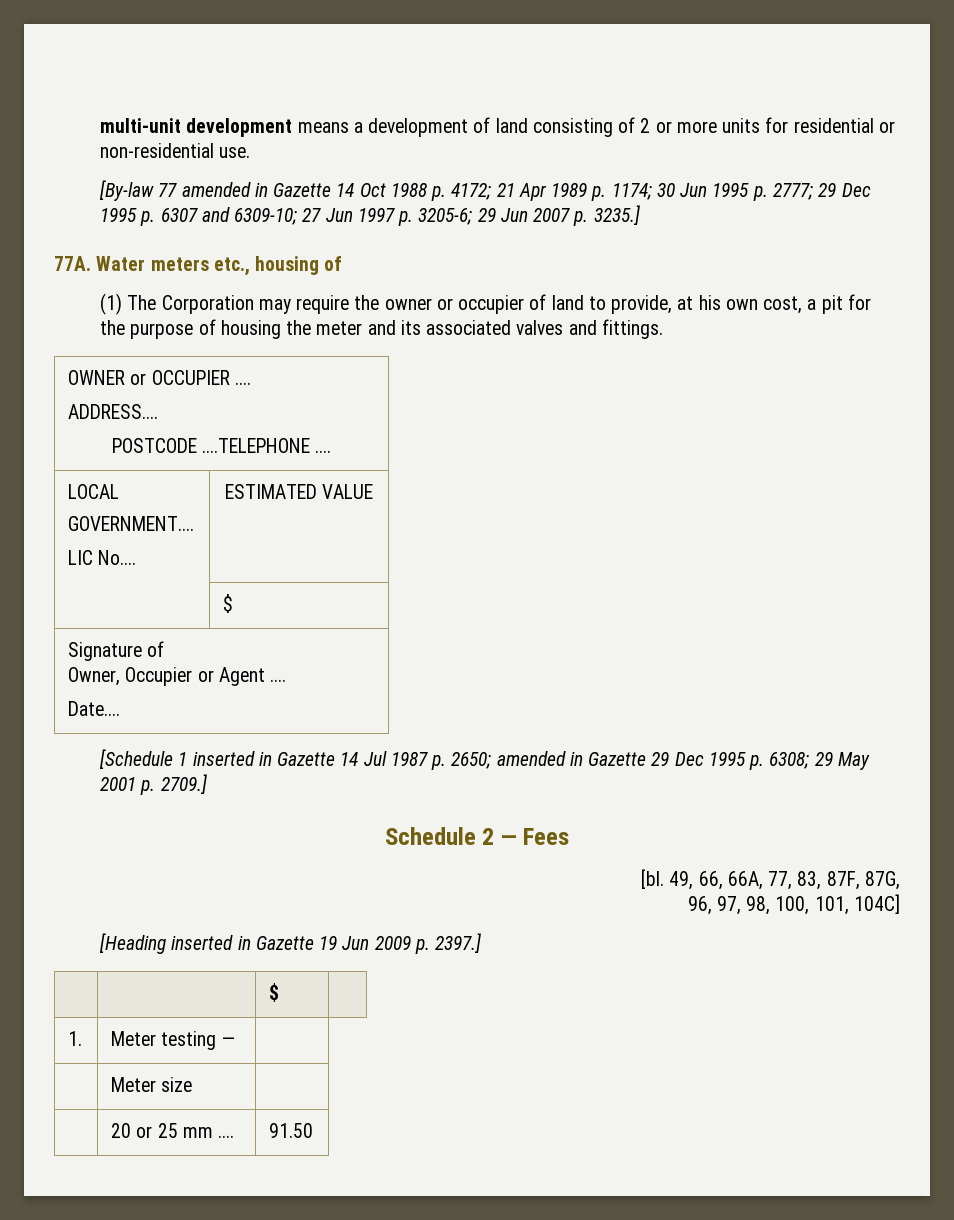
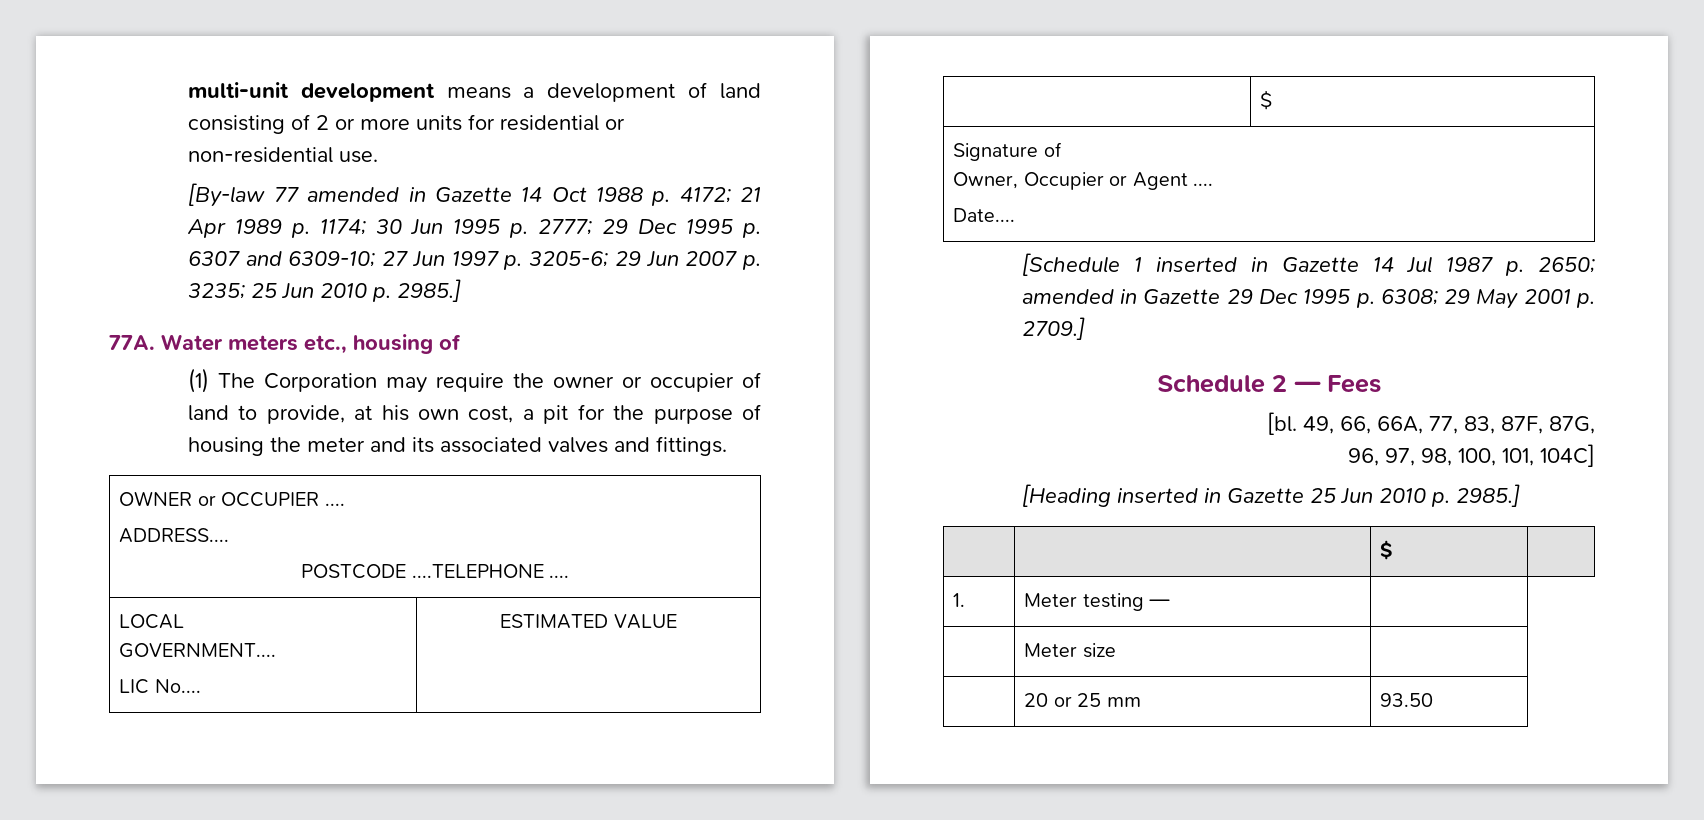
- [By-law 77 amended in Gazette 14 Oct 1988 p. 4172; 21 Apr 1989 p. 1174; 30 Jun 1995 p. 2777; 29 Dec 1995 p. 6307 and 6309-10; 27 Jun 1997 p. 3205-6; 29 Jun 2007 p. 3235.]
+ [By-law 77 amended in Gazette 14 Oct 1988 p. 4172; 21 Apr 1989 p. 1174; 30 Jun 1995 p. 2777; 29 Dec 1995 p. 6307 and 6309-10; 27 Jun 1997 p. 3205-6; 29 Jun 2007 p. 3235; 25 Jun 2010 p. 2985.]
- [Heading inserted in Gazette 19 Jun 2009 p. 2397.]
+ [Heading inserted in Gazette 25 Jun 2010 p. 2985.]
- | 20 or 25 mm .... | 91.50
+ | 20 or 25 mm | 93.50

